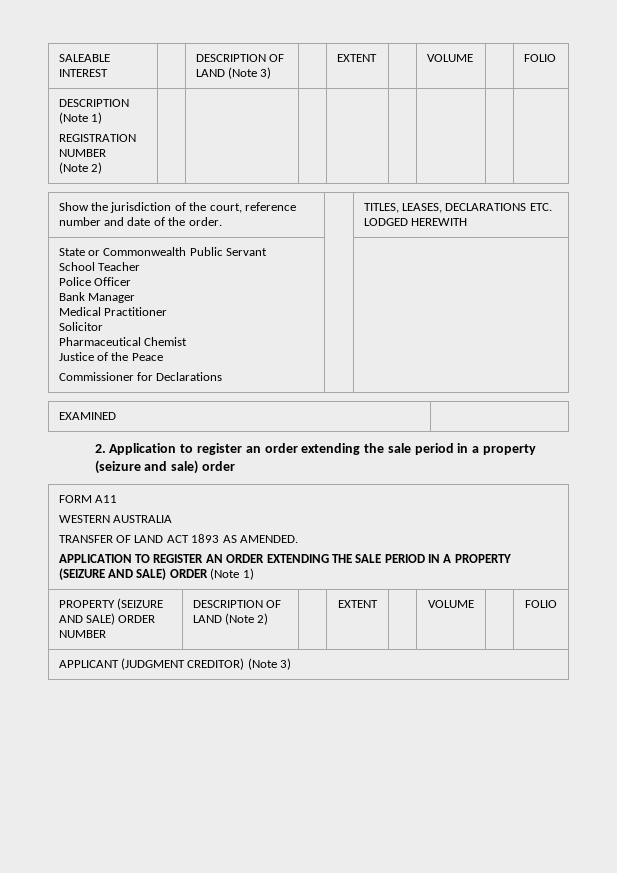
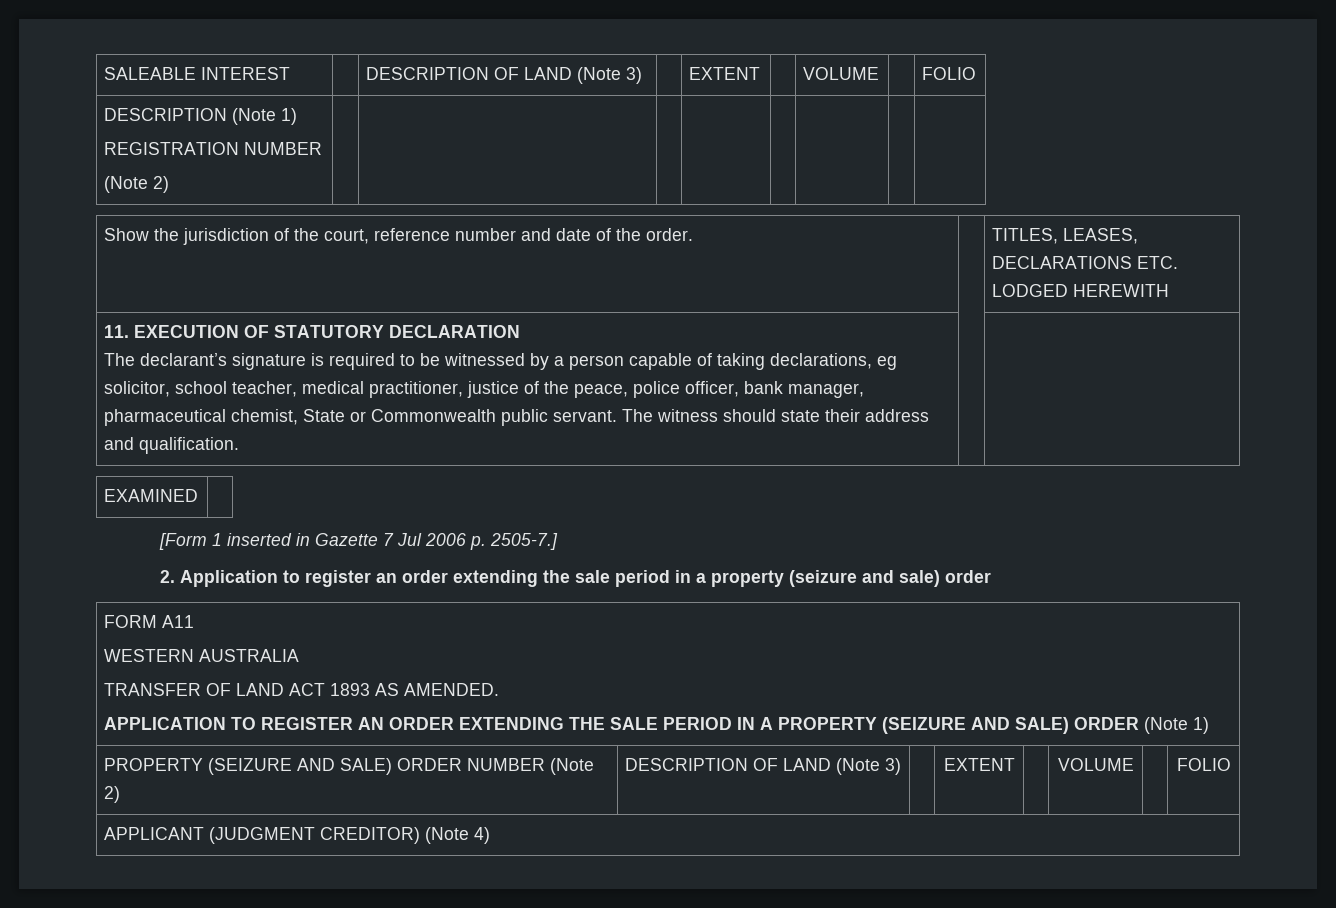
- State or Commonwealth Public Servant
- School Teacher
- Police Officer
- Bank Manager
- Medical Practitioner
- Solicitor
- Pharmaceutical Chemist
- Justice of the Peace
- Commissioner for Declarations | |
+ 11. EXECUTION OF STATUTORY DECLARATION
+ The declarant’s signature is required to be witnessed by a person capable of taking declarations, eg solicitor, school teacher, medical practitioner, justice of the peace, police officer, bank manager, pharmaceutical chemist, State or Commonwealth public servant. The witness should state their address and qualification. | |
  EXAMINED |
+ [Form 1 inserted in Gazette 7 Jul 2006 p. 2505-7.]
- PROPERTY (SEIZURE AND SALE) ORDER NUMBER | DESCRIPTION OF LAND (Note 2) | | EXTENT | | VOLUME | | FOLIO
+ PROPERTY (SEIZURE AND SALE) ORDER NUMBER (Note 2) | DESCRIPTION OF LAND (Note 3) | | EXTENT | | VOLUME | | FOLIO
- APPLICANT (JUDGMENT CREDITOR) (Note 3)
+ APPLICANT (JUDGMENT CREDITOR) (Note 4)

